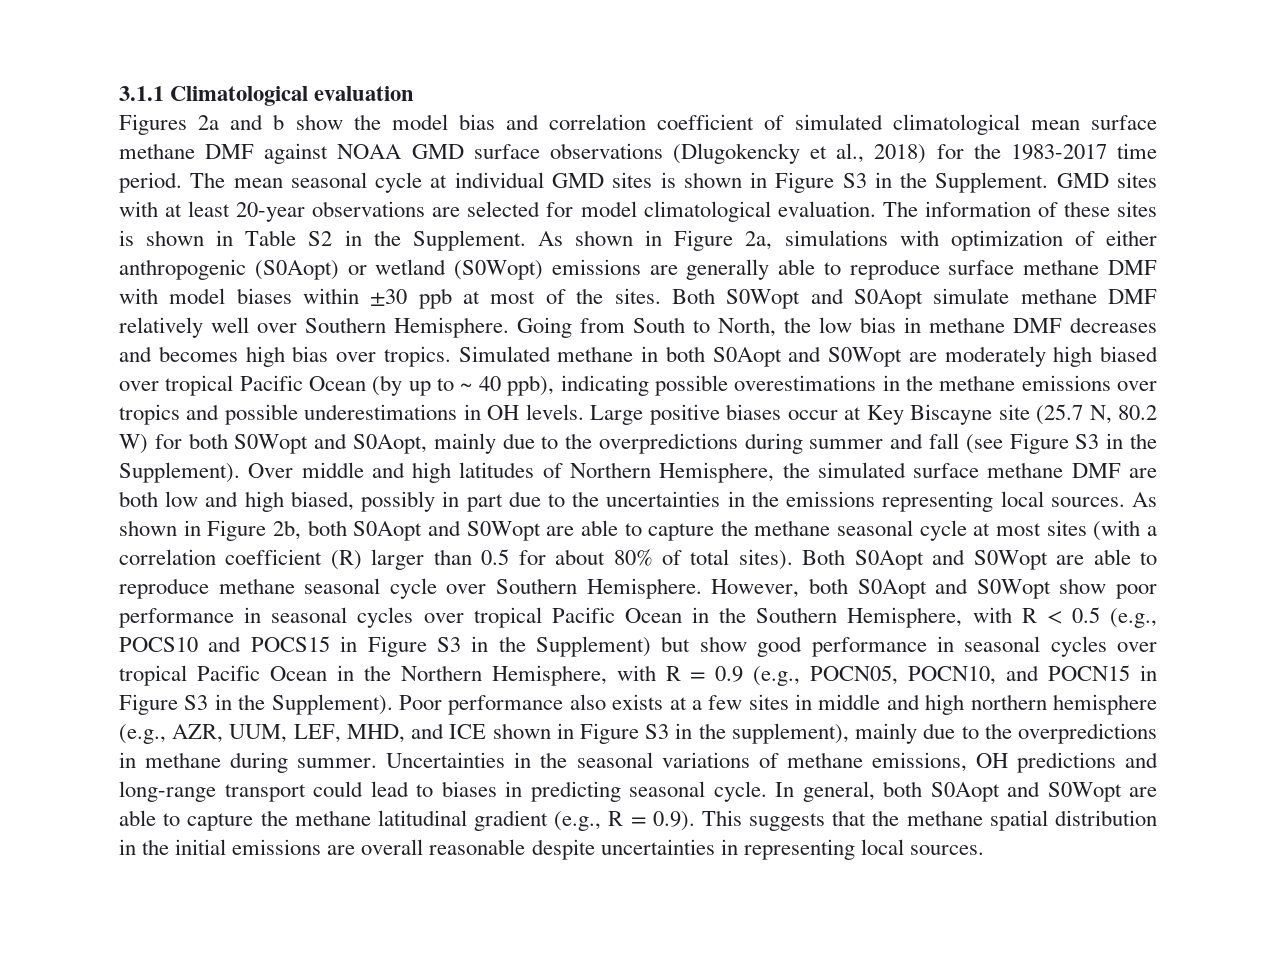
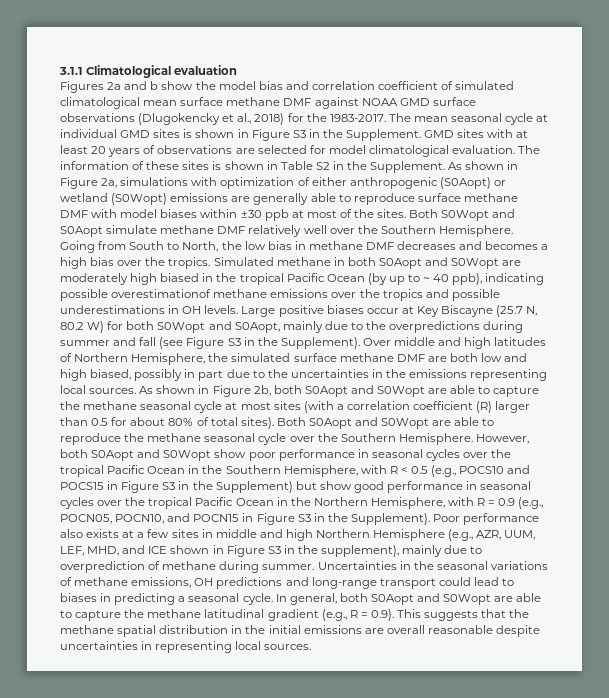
- Figures 2a and b show the model bias and correlation coefficient of simulated climatological mean surface methane DMF against NOAA GMD surface observations (Dlugokencky et al., 2018) for the 1983-2017 time period.
+ Figures 2a and b show the model bias and correlation coefficient of simulated climatological mean surface methane DMF against NOAA GMD surface observations (Dlugokencky et al., 2018) for the 1983-2017.
- GMD sites with at least 20-year observations are selected for model climatological evaluation.
+ GMD sites with at least 20 years of observations are selected for model climatological evaluation.
- Both S0Wopt and S0Aopt simulate methane DMF relatively well over Southern Hemisphere.
+ Both S0Wopt and S0Aopt simulate methane DMF relatively well over the Southern Hemisphere.
- Going from South to North, the low bias in methane DMF decreases and becomes high bias over tropics.
+ Going from South to North, the low bias in methane DMF decreases and becomes a high bias over the tropics.
- Simulated methane in both S0Aopt and S0Wopt are moderately high biased over tropical Pacific Ocean (by up to ~ 40 ppb), indicating possible overestimations in the methane emissions over tropics and possible underestimations in OH levels.
+ Simulated methane in both S0Aopt and S0Wopt are moderately high biased in the tropical Pacific Ocean (by up to ~ 40 ppb), indicating possible overestimationof methane emissions over the tropics and possible underestimations in OH levels.
- Large positive biases occur at Key Biscayne site (25.7 N, 80.2 W) for both S0Wopt and S0Aopt, mainly due to the overpredictions during summer and fall (see Figure S3 in the Supplement).
+ Large positive biases occur at Key Biscayne (25.7 N, 80.2 W) for both S0Wopt and S0Aopt, mainly due to the overpredictions during summer and fall (see Figure S3 in the Supplement).
- Both S0Aopt and S0Wopt are able to reproduce methane seasonal cycle over Southern Hemisphere.
+ Both S0Aopt and S0Wopt are able to reproduce the methane seasonal cycle over the Southern Hemisphere.
- However, both S0Aopt and S0Wopt show poor performance in seasonal cycles over tropical Pacific Ocean in the Southern Hemisphere, with R < 0.5 (e.g., POCS10 and POCS15 in Figure S3 in the Supplement) but show good performance in seasonal cycles over tropical Pacific Ocean in the Northern Hemisphere, with R = 0.9 (e.g., POCN05, POCN10, and POCN15 in Figure S3 in the Supplement).
+ However, both S0Aopt and S0Wopt show poor performance in seasonal cycles over the tropical Pacific Ocean in the Southern Hemisphere, with R < 0.5 (e.g., POCS10 and POCS15 in Figure S3 in the Supplement) but show good performance in seasonal cycles over the tropical Pacific Ocean in the Northern Hemisphere, with R = 0.9 (e.g., POCN05, POCN10, and POCN15 in Figure S3 in the Supplement).
- Poor performance also exists at a few sites in middle and high northern hemisphere (e.g., AZR, UUM, LEF, MHD, and ICE shown in Figure S3 in the supplement), mainly due to the overpredictions in methane during summer.
+ Poor performance also exists at a few sites in middle and high Northern Hemisphere (e.g., AZR, UUM, LEF, MHD, and ICE shown in Figure S3 in the supplement), mainly due to overprediction of methane during summer.
- Uncertainties in the seasonal variations of methane emissions, OH predictions and long-range transport could lead to biases in predicting seasonal cycle.
+ Uncertainties in the seasonal variations of methane emissions, OH predictions and long-range transport could lead to biases in predicting a seasonal cycle.

